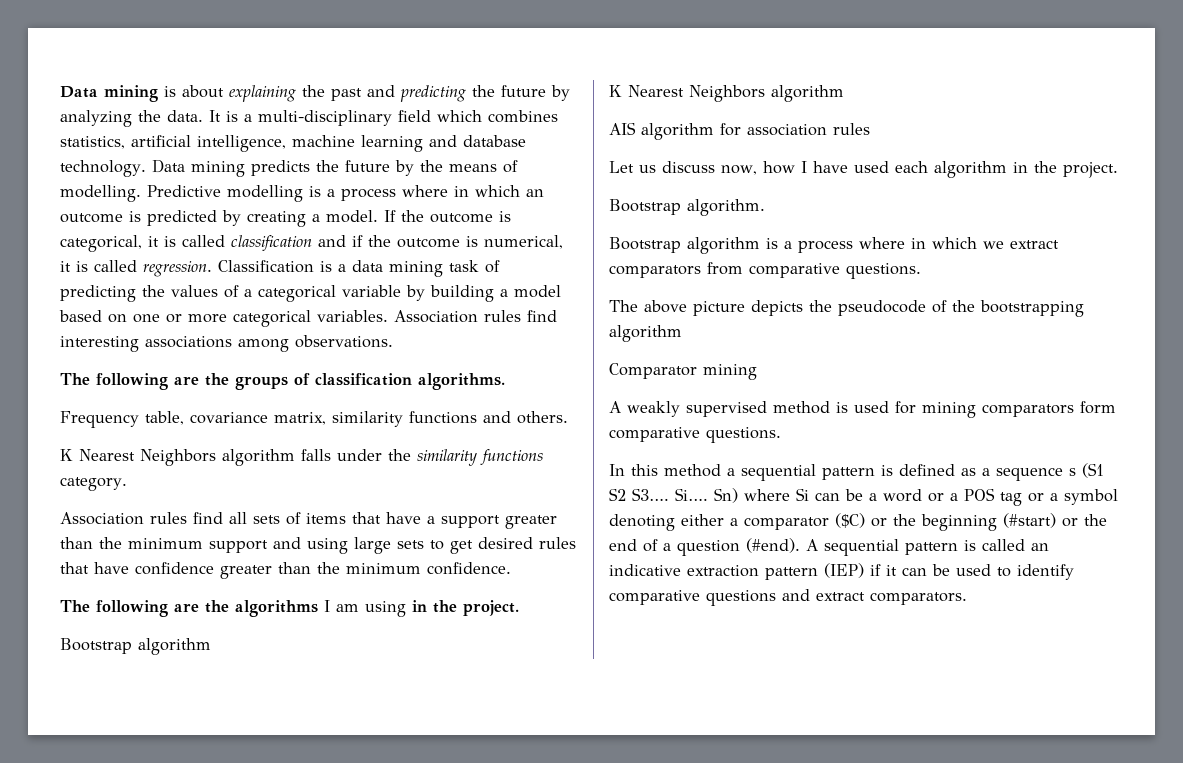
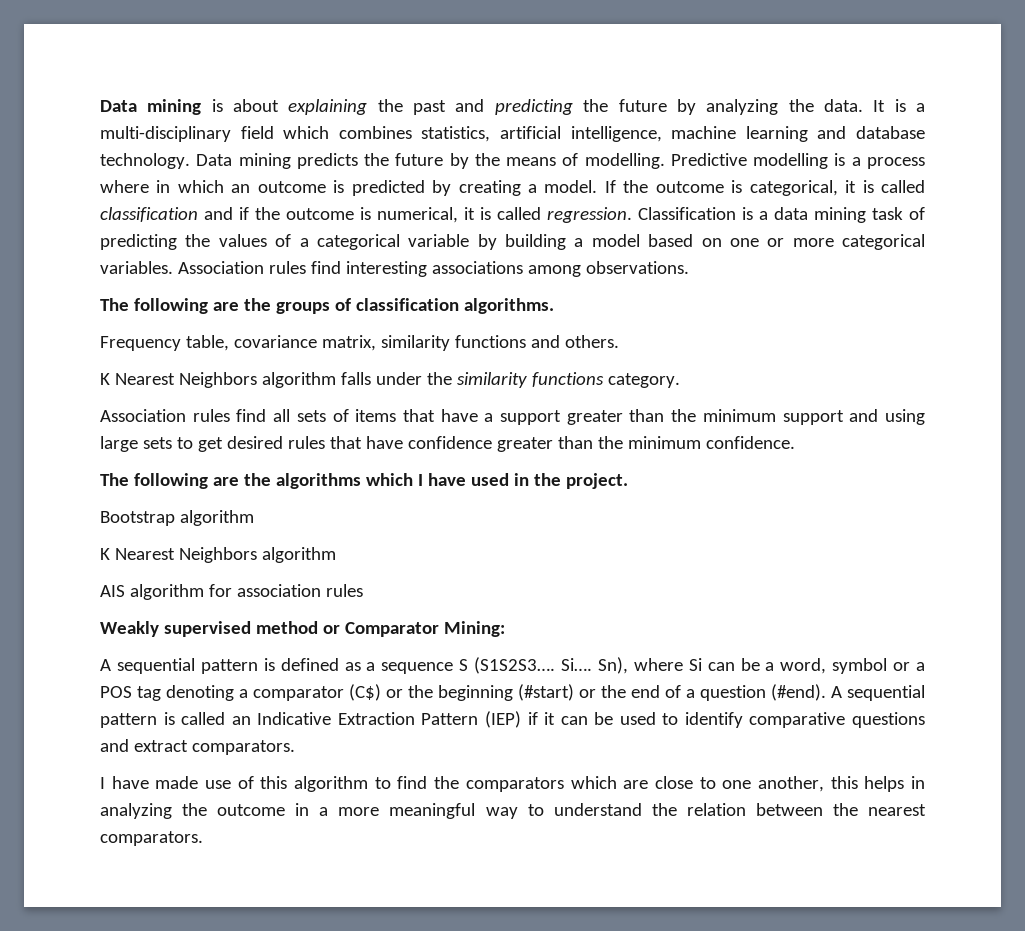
- The following are the algorithms I am using in the project.
+ The following are the algorithms which I have used in the project.
- Let us discuss now, how I have used each algorithm in the project.
- Bootstrap algorithm.
- Bootstrap algorithm is a process where in which we extract comparators from comparative questions.
- The above picture depicts the pseudocode of the bootstrapping algorithm
- Comparator mining
- A weakly supervised method is used for mining comparators form comparative questions.
- In this method a sequential pattern is defined as a sequence s (S1 S2 S3…. Si…. Sn) where Si can be a word or a POS tag or a symbol denoting either a comparator ($C) or the beginning (#start) or the end of a question (#end).
+ Weakly supervised method or Comparator Mining:
+ A sequential pattern is defined as a sequence S (S1S2S3…. Si…. Sn), where Si can be a word, symbol or a POS tag denoting a comparator (C$) or the beginning (#start) or the end of a question (#end).
- A sequential pattern is called an indicative extraction pattern (IEP) if it can be used to identify comparative questions and extract comparators.
+ A sequential pattern is called an Indicative Extraction Pattern (IEP) if it can be used to identify comparative questions and extract comparators.
+ I have made use of this algorithm to find the comparators which are close to one another, this helps in analyzing the outcome in a more meaningful way to understand the relation between the nearest comparators.

